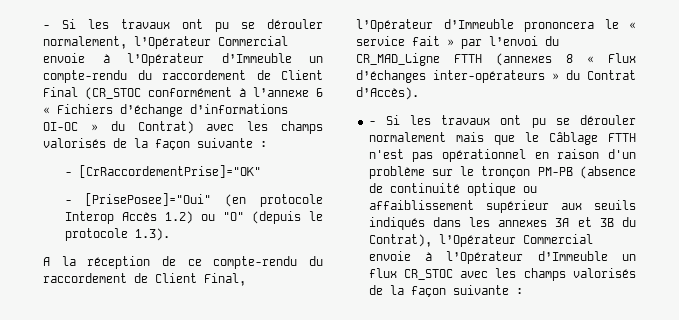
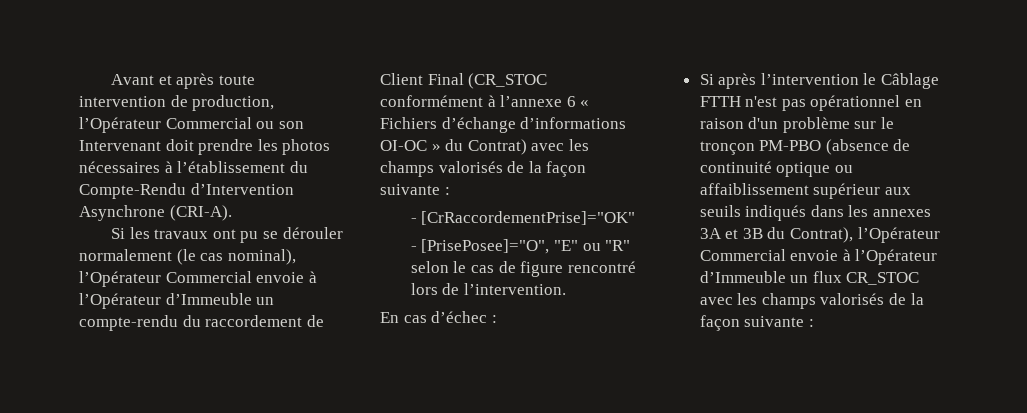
- - Si les travaux ont pu se dérouler normalement, l’Opérateur Commercial envoie à l’Opérateur d’Immeuble un compte-rendu du raccordement de Client Final (CR_STOC conformément à l’annexe 6 « Fichiers d’échange d’informations OI-OC » du Contrat) avec les champs valorisés de la façon suivante :
+ Avant et après toute intervention de production, l’Opérateur Commercial ou son Intervenant doit prendre les photos nécessaires à l’établissement du Compte-Rendu d’Intervention Asynchrone (CRI-A).
+ Si les travaux ont pu se dérouler normalement (le cas nominal), l’Opérateur Commercial envoie à l’Opérateur d’Immeuble un compte-rendu du raccordement de Client Final (CR_STOC conformément à l’annexe 6 « Fichiers d’échange d’informations OI-OC » du Contrat) avec les champs valorisés de la façon suivante :
- - [PrisePosee]="Oui" (en protocole Interop Accès 1.2) ou "O" (depuis le protocole 1.3).
- A la réception de ce compte-rendu du raccordement de Client Final, l’Opérateur d’Immeuble prononcera le « service fait » par l’envoi du CR_MAD_Ligne FTTH (annexes 8 « Flux d’échanges inter-opérateurs » du Contrat d’Accès).
- - Si les travaux ont pu se dérouler normalement mais que le Câblage FTTH n'est pas opérationnel en raison d'un problème sur le tronçon PM-PB (absence de continuité optique ou affaiblissement supérieur aux seuils indiqués dans les annexes 3A et 3B du Contrat), l’Opérateur Commercial envoie à l’Opérateur d’Immeuble un flux CR_STOC avec les champs valorisés de la façon suivante :
+ - [PrisePosee]="O", "E" ou "R" selon le cas de figure rencontré lors de l’intervention.
+ En cas d’échec :
+ Si après l’intervention le Câblage FTTH n'est pas opérationnel en raison d'un problème sur le tronçon PM-PBO (absence de continuité optique ou affaiblissement supérieur aux seuils indiqués dans les annexes 3A et 3B du Contrat), l’Opérateur Commercial envoie à l’Opérateur d’Immeuble un flux CR_STOC avec les champs valorisés de la façon suivante :

